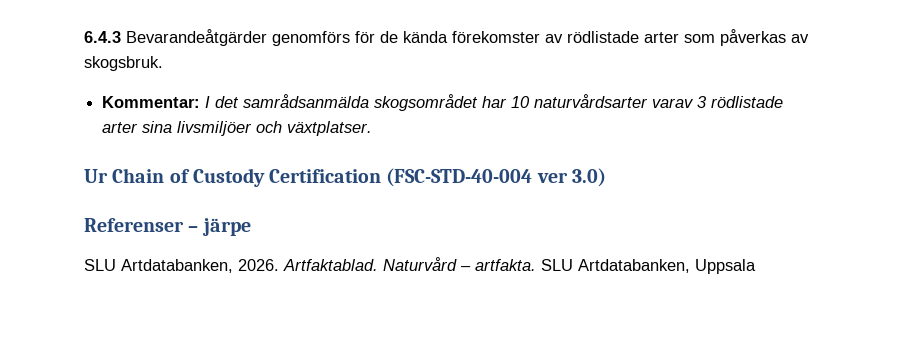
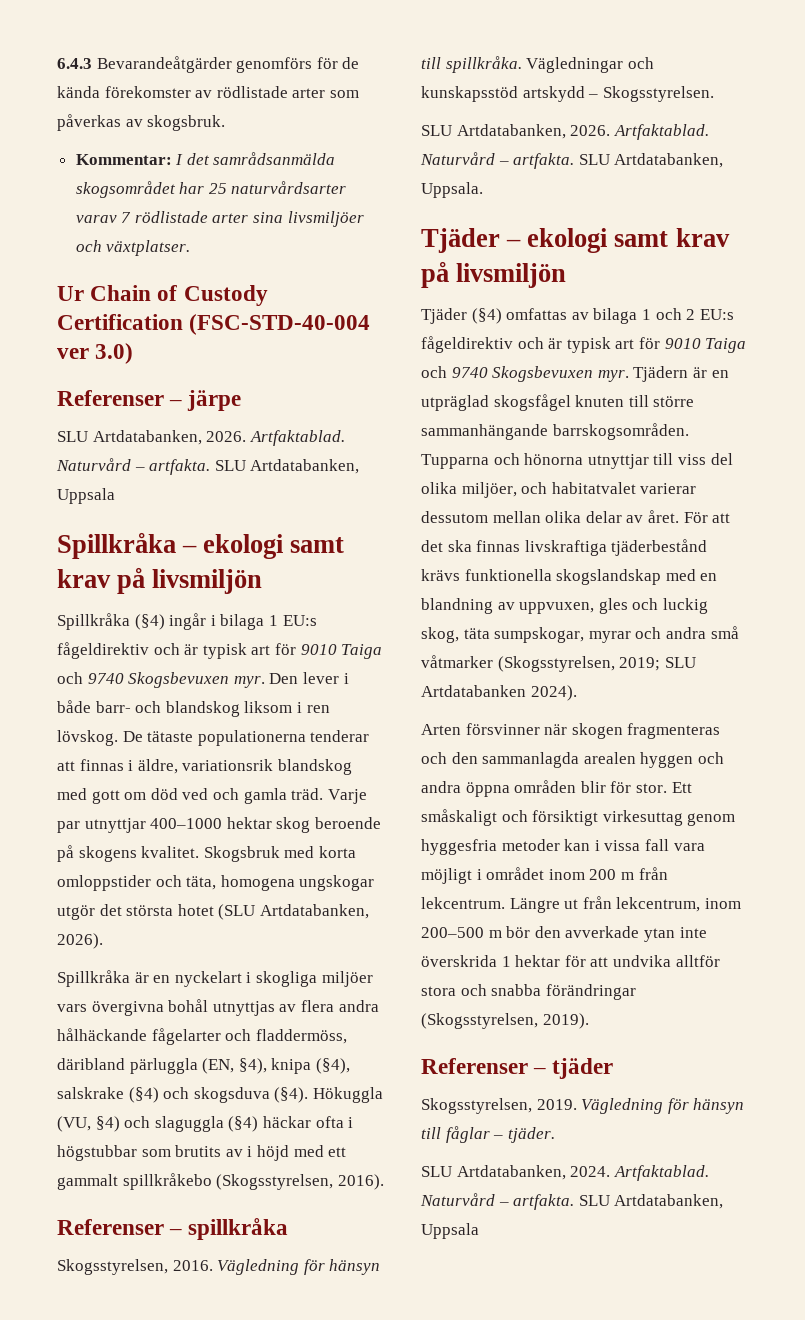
- Kommentar: I det samrådsanmälda skogsområdet har 10 naturvårdsarter varav 3 rödlistade arter sina livsmiljöer och växtplatser.
+ Kommentar: I det samrådsanmälda skogsområdet har 25 naturvårdsarter varav 7 rödlistade arter sina livsmiljöer och växtplatser.
+ Spillkråka – ekologi samt krav på livsmiljön
+ Spillkråka (§4) ingår i bilaga 1 EU:s fågeldirektiv och är typisk art för 9010 Taiga och 9740 Skogsbevuxen myr. Den lever i både barr- och blandskog liksom i ren lövskog. De tätaste populationerna tenderar att finnas i äldre, variationsrik blandskog med gott om död ved och gamla träd. Varje par utnyttjar 400–1000 hektar skog beroende på skogens kvalitet. Skogsbruk med korta omloppstider och täta, homogena ungskogar utgör det största hotet (SLU Artdatabanken, 2026).
+ Spillkråka är en nyckelart i skogliga miljöer vars övergivna bohål utnyttjas av flera andra hålhäckande fågelarter och fladdermöss, däribland pärluggla (EN, §4), knipa (§4), salskrake (§4) och skogsduva (§4). Hökuggla (VU, §4) och slaguggla (§4) häckar ofta i högstubbar som brutits av i höjd med ett gammalt spillkråkebo (Skogsstyrelsen, 2016).
+ Referenser – spillkråka
+ Skogsstyrelsen, 2016. Vägledning för hänsyn till spillkråka. Vägledningar och kunskapsstöd artskydd – Skogsstyrelsen.
+ SLU Artdatabanken, 2026. Artfaktablad. Naturvård – artfakta. SLU Artdatabanken, Uppsala.
+ Tjäder – ekologi samt krav på livsmiljön
+ Tjäder (§4) omfattas av bilaga 1 och 2 EU:s fågeldirektiv och är typisk art för 9010 Taiga och 9740 Skogsbevuxen myr. Tjädern är en utpräglad skogsfågel knuten till större sammanhängande barrskogsområden. Tupparna och hönorna utnyttjar till viss del olika miljöer, och habitatvalet varierar dessutom mellan olika delar av året. För att det ska finnas livskraftiga tjäderbestånd krävs funktionella skogslandskap med en blandning av uppvuxen, gles och luckig skog, täta sumpskogar, myrar och andra små våtmarker (Skogsstyrelsen, 2019; SLU Artdatabanken 2024).
+ Arten försvinner när skogen fragmenteras och den sammanlagda arealen hyggen och andra öppna områden blir för stor. Ett småskaligt och försiktigt virkesuttag genom hyggesfria metoder kan i vissa fall vara möjligt i området inom 200 m från lekcentrum. Längre ut från lekcentrum, inom 200–500 m bör den avverkade ytan inte överskrida 1 hektar för att undvika alltför stora och snabba förändringar (Skogsstyrelsen, 2019).
+ Referenser – tjäder
+ Skogsstyrelsen, 2019. Vägledning för hänsyn till fåglar – tjäder.
+ SLU Artdatabanken, 2024. Artfaktablad. Naturvård – artfakta. SLU Artdatabanken, Uppsala

